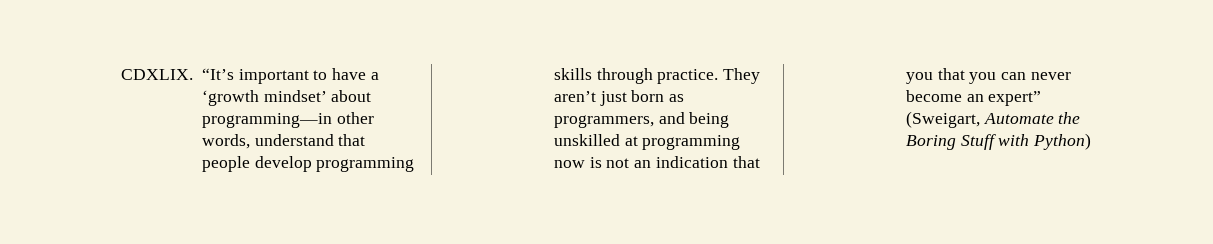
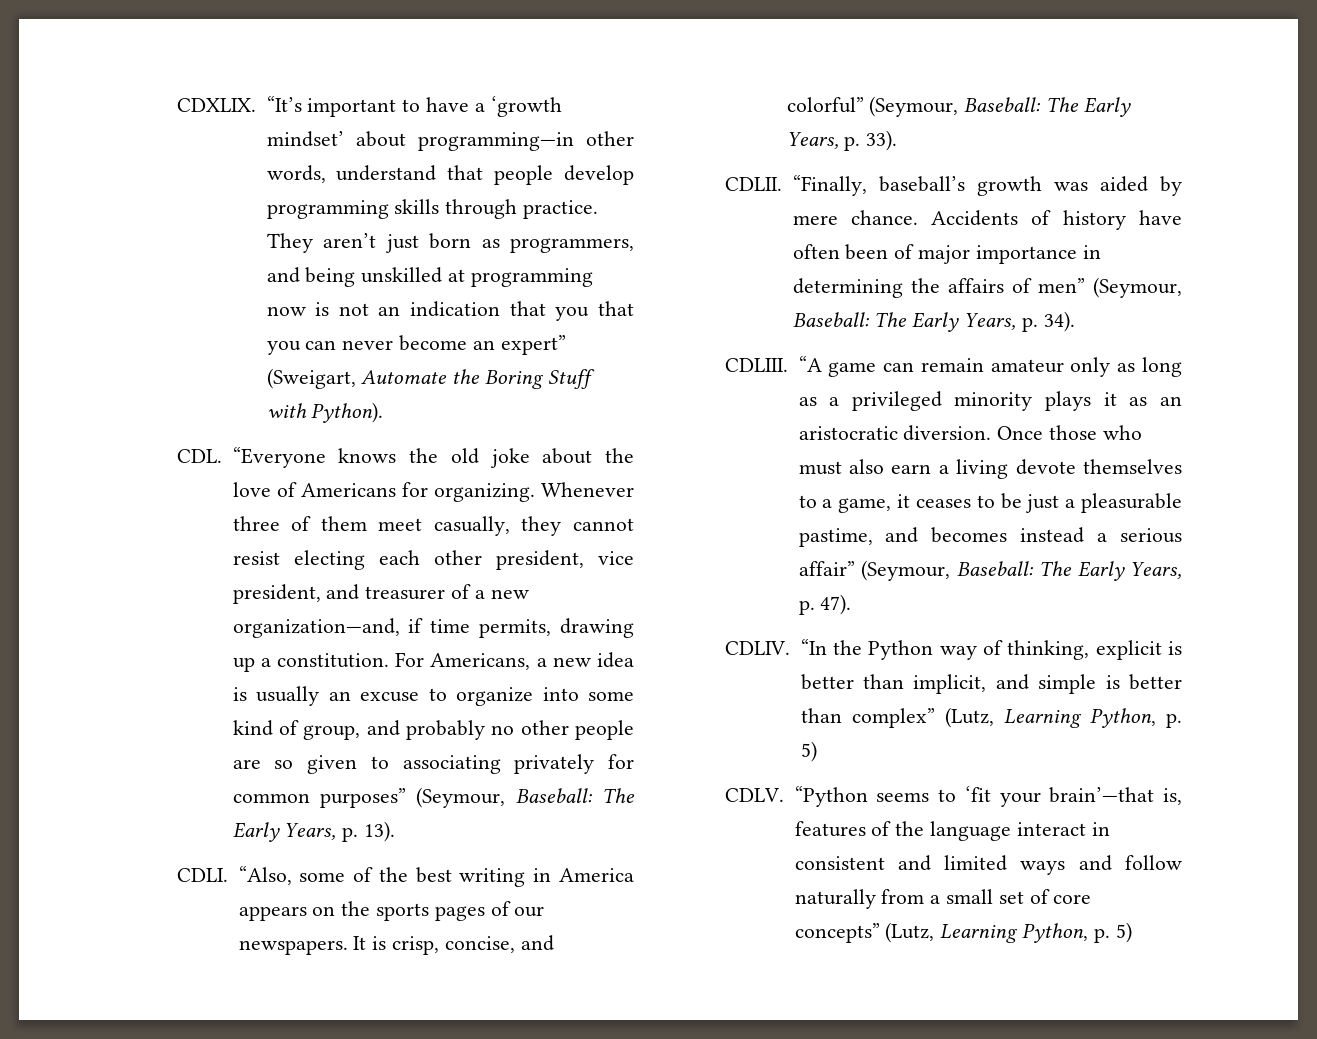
- They aren’t just born as programmers, and being unskilled at programming now is not an indication that you that you can never become an expert” (Sweigart, Automate the Boring Stuff with Python)
+ They aren’t just born as programmers, and being unskilled at programming now is not an indication that you that you can never become an expert” (Sweigart, Automate the Boring Stuff with Python).
+ CDL. “Everyone knows the old joke about the love of Americans for organizing. Whenever three of them meet casually, they cannot resist electing each other president, vice president, and treasurer of a new organization—and, if time permits, drawing up a constitution. For Americans, a new idea is usually an excuse to organize into some kind of group, and probably no other people are so given to associating privately for common purposes” (Seymour, Baseball: The Early Years, p. 13).
+ CDLI. “Also, some of the best writing in America appears on the sports pages of our newspapers. It is crisp, concise, and colorful” (Seymour, Baseball: The Early Years, p. 33).
+ CDLII. “Finally, baseball’s growth was aided by mere chance. Accidents of history have often been of major importance in determining the affairs of men” (Seymour, Baseball: The Early Years, p. 34).
+ CDLIII. “A game can remain amateur only as long as a privileged minority plays it as an aristocratic diversion. Once those who must also earn a living devote themselves to a game, it ceases to be just a pleasurable pastime, and becomes instead a serious affair” (Seymour, Baseball: The Early Years, p. 47).
+ CDLIV. “In the Python way of thinking, explicit is better than implicit, and simple is better than complex” (Lutz, Learning Python, p. 5)
+ CDLV. “Python seems to ‘fit your brain’—that is, features of the language interact in consistent and limited ways and follow naturally from a small set of core concepts” (Lutz, Learning Python, p. 5)

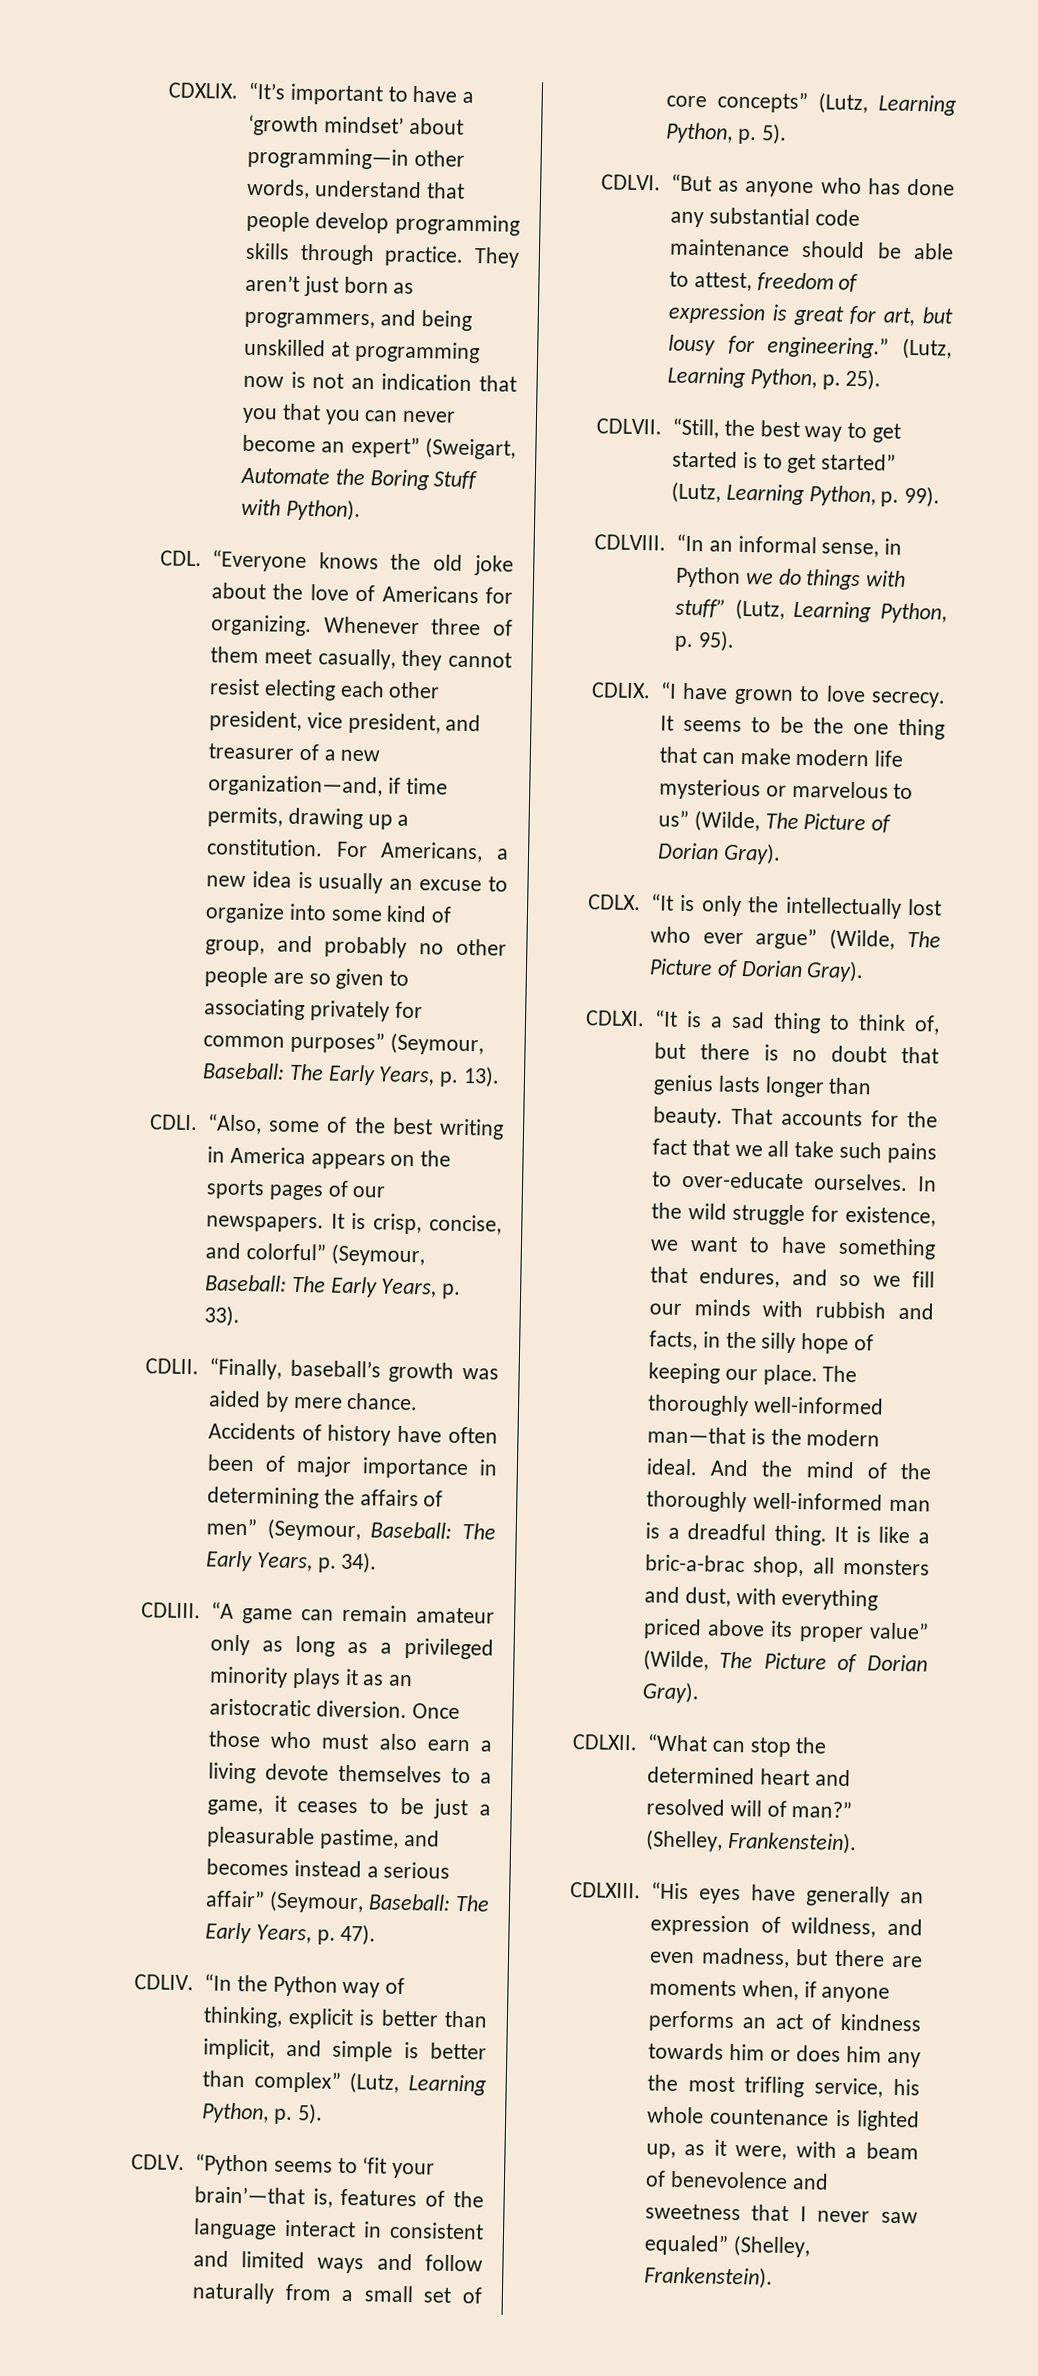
- “In the Python way of thinking, explicit is better than implicit, and simple is better than complex” (Lutz, Learning Python, p. 5)
+ “In the Python way of thinking, explicit is better than implicit, and simple is better than complex” (Lutz, Learning Python, p. 5).
- “Python seems to ‘fit your brain’—that is, features of the language interact in consistent and limited ways and follow naturally from a small set of core concepts” (Lutz, Learning Python, p. 5)
+ “Python seems to ‘fit your brain’—that is, features of the language interact in consistent and limited ways and follow naturally from a small set of core concepts” (Lutz, Learning Python, p. 5).
+ CDLVI. “But as anyone who has done any substantial code maintenance should be able to attest, freedom of expression is great for art, but lousy for engineering.” (Lutz, Learning Python, p. 25).
+ CDLVII. “Still, the best way to get started is to get started” (Lutz, Learning Python, p. 99).
+ CDLVIII. “In an informal sense, in Python we do things with stuff” (Lutz, Learning Python, p. 95).
+ CDLIX. “I have grown to love secrecy. It seems to be the one thing that can make modern life mysterious or marvelous to us” (Wilde, The Picture of Dorian Gray).
+ CDLX. “It is only the intellectually lost who ever argue” (Wilde, The Picture of Dorian Gray).
+ CDLXI. “It is a sad thing to think of, but there is no doubt that genius lasts longer than beauty. That accounts for the fact that we all take such pains to over-educate ourselves. In the wild struggle for existence, we want to have something that endures, and so we fill our minds with rubbish and facts, in the silly hope of keeping our place. The thoroughly well-informed man—that is the modern ideal. And the mind of the thoroughly well-informed man is a dreadful thing. It is like a bric-a-brac shop, all monsters and dust, with everything priced above its proper value” (Wilde, The Picture of Dorian Gray).
+ CDLXII. “What can stop the determined heart and resolved will of man?” (Shelley, Frankenstein).
+ CDLXIII. “His eyes have generally an expression of wildness, and even madness, but there are moments when, if anyone performs an act of kindness towards him or does him any the most trifling service, his whole countenance is lighted up, as it were, with a beam of benevolence and sweetness that I never saw equaled” (Shelley, Frankenstein).

